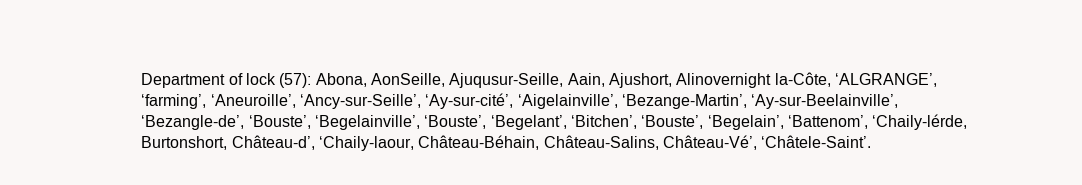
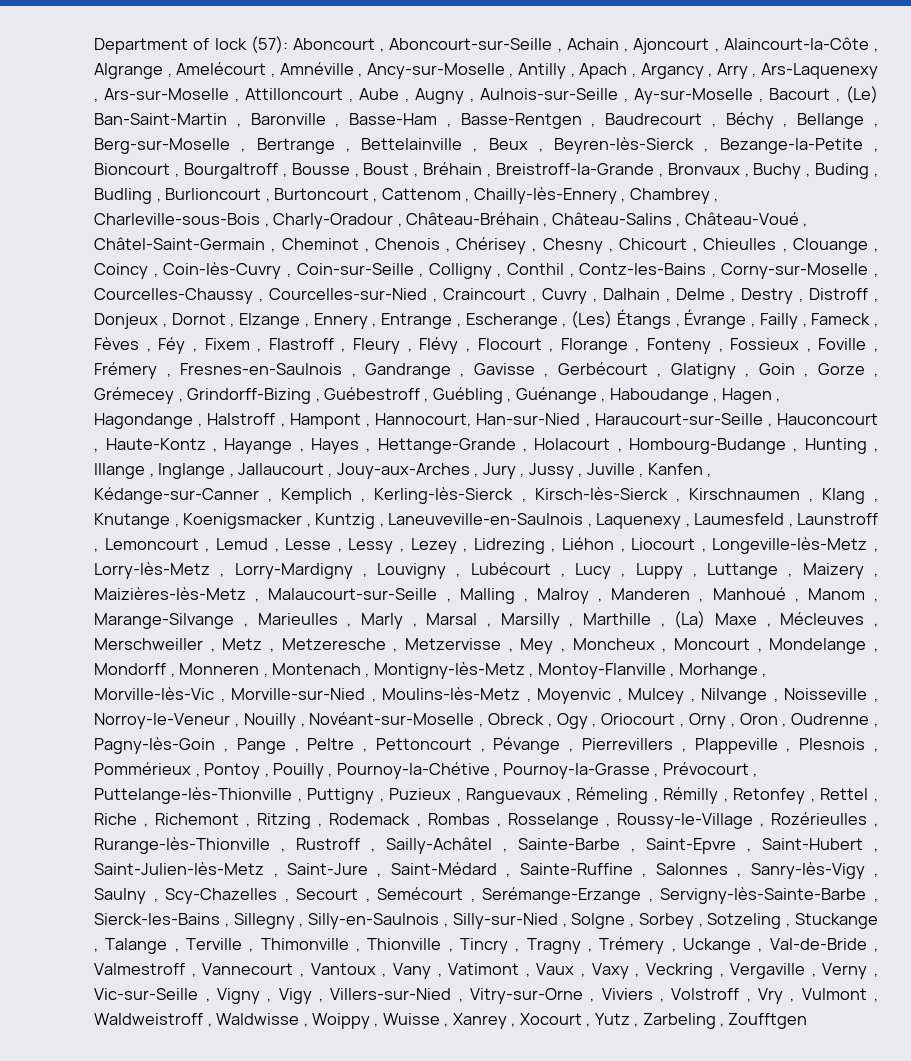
- Department of lock (57): Abona, AonSeille, Ajuqusur-Seille, Aain, Ajushort, Alinovernight la-Côte, ‘ALGRANGE’, ‘farming’, ‘Aneuroille’, ‘Ancy-sur-Seille’, ‘Ay-sur-cité’, ‘Aigelainville’, ‘Bezange-Martin’, ‘Ay-sur-Beelainville’, ‘Bezangle-de’, ‘Bouste’, ‘Begelainville’, ‘Bouste’, ‘Begelant’, ‘Bitchen’, ‘Bouste’, ‘Begelain’, ‘Battenom’, ‘Chaily-lérde, Burtonshort, Château-d’, ‘Chaily-laour, Château-Béhain, Château-Salins, Château-Vé’, ‘Châtele-Saint’.
+ Department of lock (57): Aboncourt , Aboncourt-sur-Seille , Achain , Ajoncourt , Alaincourt-la-Côte , Algrange , Amelécourt , Amnéville , Ancy-sur-Moselle , Antilly , Apach , Argancy , Arry , Ars-Laquenexy , Ars-sur-Moselle , Attilloncourt , Aube , Augny , Aulnois-sur-Seille , Ay-sur-Moselle , Bacourt , (Le) Ban-Saint-Martin , Baronville , Basse-Ham , Basse-Rentgen , Baudrecourt , Béchy , Bellange , Berg-sur-Moselle , Bertrange , Bettelainville , Beux , Beyren-lès-Sierck , Bezange-la-Petite , Bioncourt , Bourgaltroff , Bousse , Boust , Bréhain , Breistroff-la-Grande , Bronvaux , Buchy , Buding , Budling , Burlioncourt , Burtoncourt , Cattenom , Chailly-lès-Ennery , Chambrey , Charleville-sous-Bois , Charly-Oradour , Château-Bréhain , Château-Salins , Château-Voué , Châtel-Saint-Germain , Cheminot , Chenois , Chérisey , Chesny , Chicourt , Chieulles , Clouange , Coincy , Coin-lès-Cuvry , Coin-sur-Seille , Colligny , Conthil , Contz-les-Bains , Corny-sur-Moselle , Courcelles-Chaussy , Courcelles-sur-Nied , Craincourt , Cuvry , Dalhain , Delme , Destry , Distroff , Donjeux , Dornot , Elzange , Ennery , Entrange , Escherange , (Les) Étangs , Évrange , Failly , Fameck , Fèves , Féy , Fixem , Flastroff , Fleury , Flévy , Flocourt , Florange , Fonteny , Fossieux , Foville , Frémery , Fresnes-en-Saulnois , Gandrange , Gavisse , Gerbécourt , Glatigny , Goin , Gorze , Grémecey , Grindorff-Bizing , Guébestroff , Guébling , Guénange , Haboudange , Hagen , Hagondange , Halstroff , Hampont , Hannocourt, Han-sur-Nied , Haraucourt-sur-Seille , Hauconcourt , Haute-Kontz , Hayange , Hayes , Hettange-Grande , Holacourt , Hombourg-Budange , Hunting , Illange , Inglange , Jallaucourt , Jouy-aux-Arches , Jury , Jussy , Juville , Kanfen , Kédange-sur-Canner , Kemplich , Kerling-lès-Sierck , Kirsch-lès-Sierck , Kirschnaumen , Klang , Knutange , Koenigsmacker , Kuntzig , Laneuveville-en-Saulnois , Laquenexy , Laumesfeld , Launstroff , Lemoncourt , Lemud , Lesse , Lessy , Lezey , Lidrezing , Liéhon , Liocourt , Longeville-lès-Metz , Lorry-lès-Metz , Lorry-Mardigny , Louvigny , Lubécourt , Lucy , Luppy , Luttange , Maizery , Maizières-lès-Metz , Malaucourt-sur-Seille , Malling , Malroy , Manderen , Manhoué , Manom , Marange-Silvange , Marieulles , Marly , Marsal , Marsilly , Marthille , (La) Maxe , Mécleuves , Merschweiller , Metz , Metzeresche , Metzervisse , Mey , Moncheux , Moncourt , Mondelange , Mondorff , Monneren , Montenach , Montigny-lès-Metz , Montoy-Flanville , Morhange , Morville-lès-Vic , Morville-sur-Nied , Moulins-lès-Metz , Moyenvic , Mulcey , Nilvange , Noisseville , Norroy-le-Veneur , Nouilly , Novéant-sur-Moselle , Obreck , Ogy , Oriocourt , Orny , Oron , Oudrenne , Pagny-lès-Goin , Pange , Peltre , Pettoncourt , Pévange , Pierrevillers , Plappeville , Plesnois , Pommérieux , Pontoy , Pouilly , Pournoy-la-Chétive , Pournoy-la-Grasse , Prévocourt , Puttelange-lès-Thionville , Puttigny , Puzieux , Ranguevaux , Rémeling , Rémilly , Retonfey , Rettel , Riche , Richemont , Ritzing , Rodemack , Rombas , Rosselange , Roussy-le-Village , Rozérieulles , Rurange-lès-Thionville , Rustroff , Sailly-Achâtel , Sainte-Barbe , Saint-Epvre , Saint-Hubert , Saint-Julien-lès-Metz , Saint-Jure , Saint-Médard , Sainte-Ruffine , Salonnes , Sanry-lès-Vigy , Saulny , Scy-Chazelles , Secourt , Semécourt , Serémange-Erzange , Servigny-lès-Sainte-Barbe , Sierck-les-Bains , Sillegny , Silly-en-Saulnois , Silly-sur-Nied , Solgne , Sorbey , Sotzeling , Stuckange , Talange , Terville , Thimonville , Thionville , Tincry , Tragny , Trémery , Uckange , Val-de-Bride , Valmestroff , Vannecourt , Vantoux , Vany , Vatimont , Vaux , Vaxy , Veckring , Vergaville , Verny , Vic-sur-Seille , Vigny , Vigy , Villers-sur-Nied , Vitry-sur-Orne , Viviers , Volstroff , Vry , Vulmont , Waldweistroff , Waldwisse , Woippy , Wuisse , Xanrey , Xocourt , Yutz , Zarbeling , Zoufftgen

